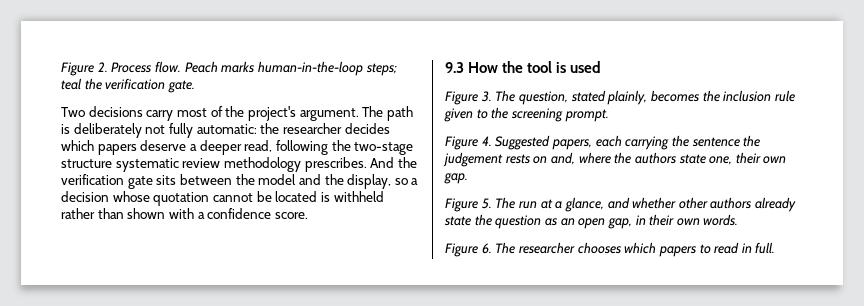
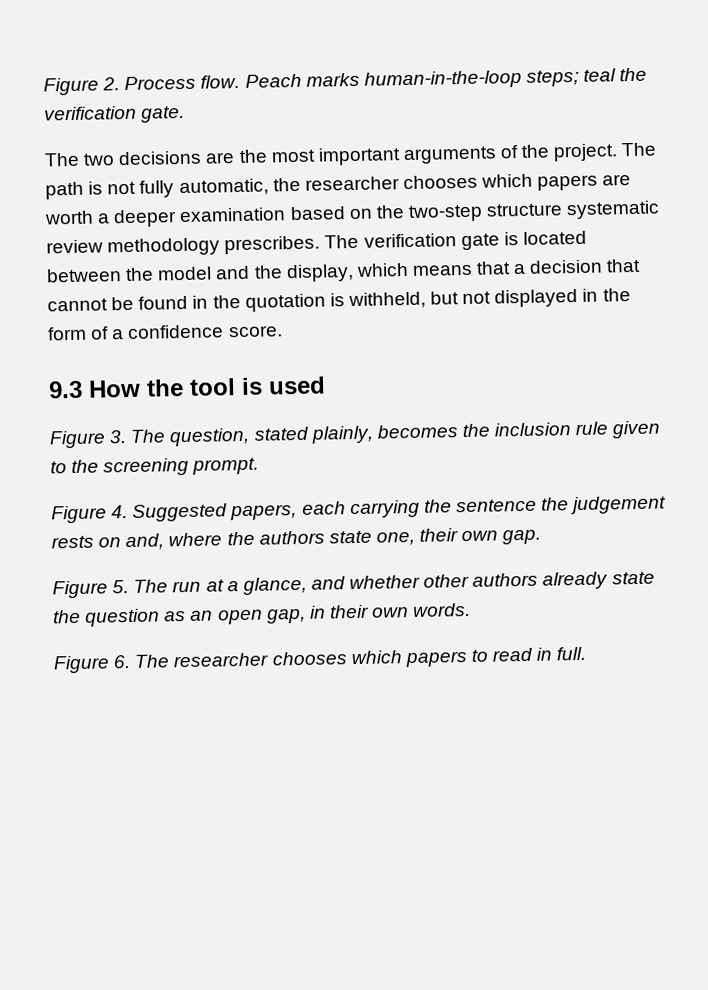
- Two decisions carry most of the project's argument.
+ The two decisions are the most important arguments of the project.
- The path is deliberately not fully automatic: the researcher decides which papers deserve a deeper read, following the two-stage structure systematic review methodology prescribes.
+ The path is not fully automatic, the researcher chooses which papers are worth a deeper examination based on the two-step structure systematic review methodology prescribes.
- And the verification gate sits between the model and the display, so a decision whose quotation cannot be located is withheld rather than shown with a confidence score.
+ The verification gate is located between the model and the display, which means that a decision that cannot be found in the quotation is withheld, but not displayed in the form of a confidence score.

